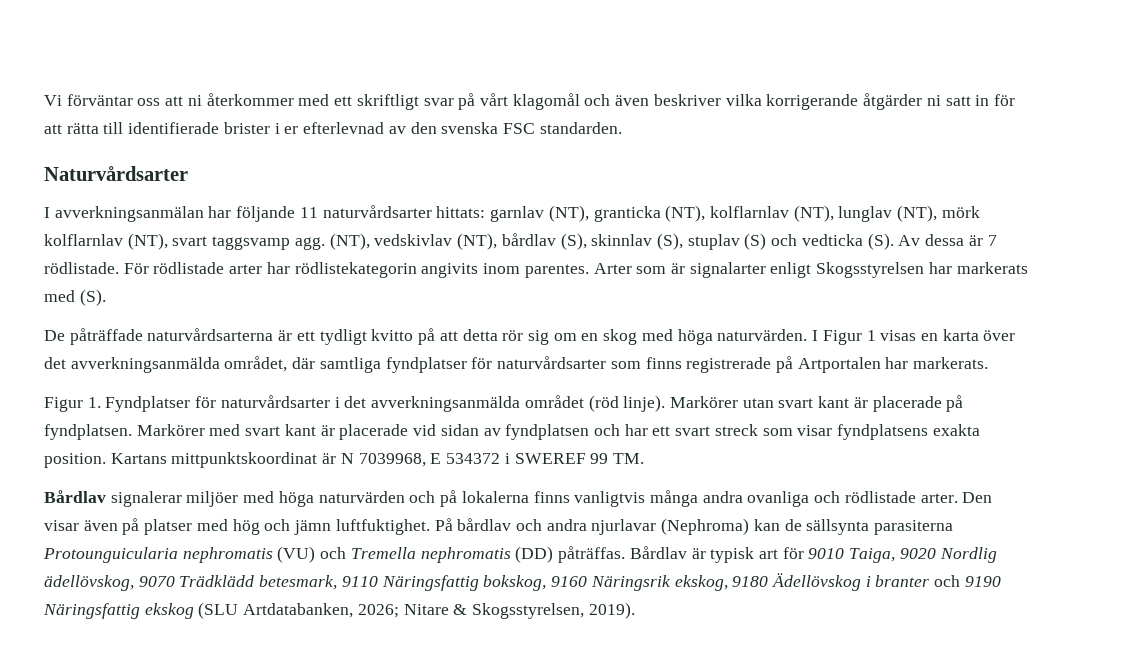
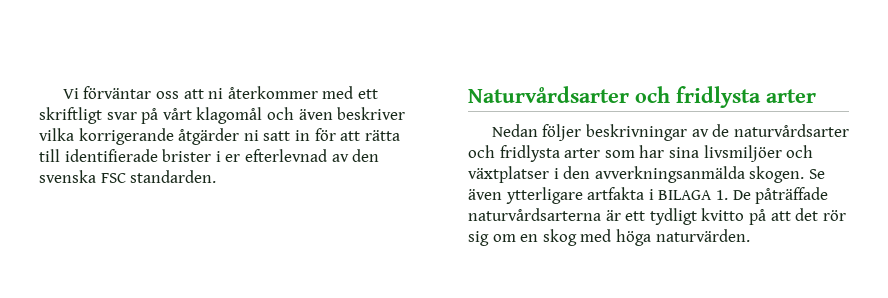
- Naturvårdsarter
- I avverkningsanmälan har följande 11 naturvårdsarter hittats: garnlav (NT), granticka (NT), kolflarnlav (NT), lunglav (NT), mörk kolflarnlav (NT), svart taggsvamp agg. (NT), vedskivlav (NT), bårdlav (S), skinnlav (S), stuplav (S) och vedticka (S). Av dessa är 7 rödlistade. För rödlistade arter har rödlistekategorin angivits inom parentes. Arter som är signalarter enligt Skogsstyrelsen har markerats med (S).
- De påträffade naturvårdsarterna är ett tydligt kvitto på att detta rör sig om en skog med höga naturvärden. I Figur 1 visas en karta över det avverkningsanmälda området, där samtliga fyndplatser för naturvårdsarter som finns registrerade på Artportalen har markerats.
- Figur 1. Fyndplatser för naturvårdsarter i det avverkningsanmälda området (röd linje). Markörer utan svart kant är placerade på fyndplatsen. Markörer med svart kant är placerade vid sidan av fyndplatsen och har ett svart streck som visar fyndplatsens exakta position. Kartans mittpunktskoordinat är N 7039968, E 534372 i SWEREF 99 TM.
- Bårdlav signalerar miljöer med höga naturvärden och på lokalerna finns vanligtvis många andra ovanliga och rödlistade arter. Den visar även på platser med hög och jämn luftfuktighet. På bårdlav och andra njurlavar (Nephroma) kan de sällsynta parasiterna Protounguicularia nephromatis (VU) och Tremella nephromatis (DD) påträffas. Bårdlav är typisk art för 9010 Taiga, 9020 Nordlig ädellövskog, 9070 Trädklädd betesmark, 9110 Näringsfattig bokskog, 9160 Näringsrik ekskog, 9180 Ädellövskog i branter och 9190 Näringsfattig ekskog (SLU Artdatabanken, 2026; Nitare & Skogsstyrelsen, 2019).
+ Naturvårdsarter och fridlysta arter
+ Nedan följer beskrivningar av de naturvårdsarter och fridlysta arter som har sina livsmiljöer och växtplatser i den avverkningsanmälda skogen. Se även ytterligare artfakta i BILAGA 1. De påträffade naturvårdsarterna är ett tydligt kvitto på att det rör sig om en skog med höga naturvärden.

